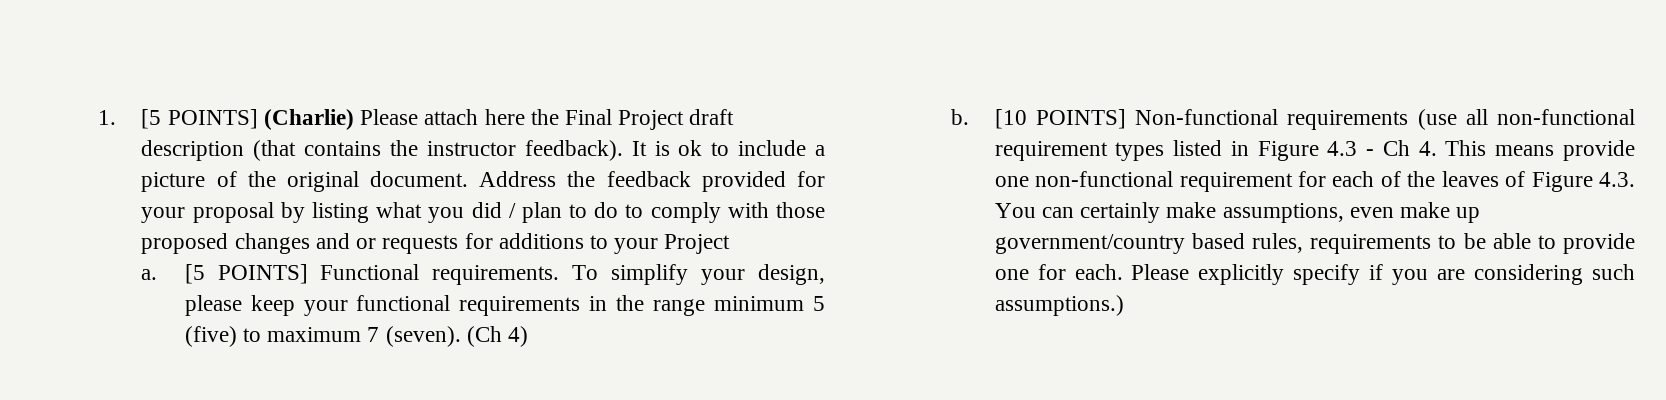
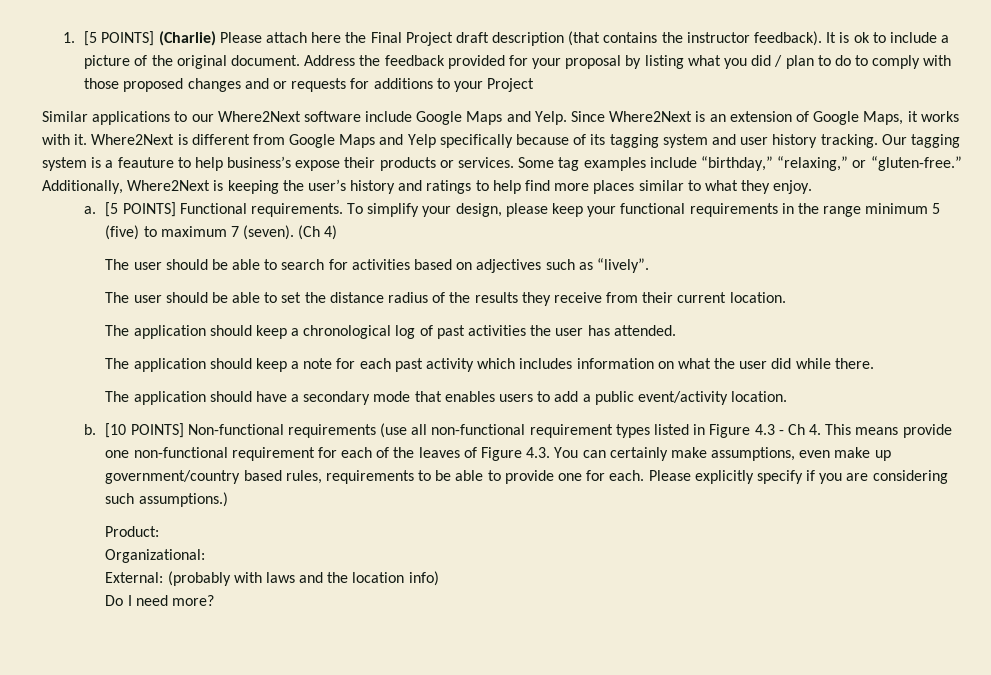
+ Similar applications to our Where2Next software include Google Maps and Yelp. Since Where2Next is an extension of Google Maps, it works with it. Where2Next is different from Google Maps and Yelp specifically because of its tagging system and user history tracking. Our tagging system is a feauture to help business’s expose their products or services. Some tag examples include “birthday,” “relaxing,” or “gluten-free.” Additionally, Where2Next is keeping the user’s history and ratings to help find more places similar to what they enjoy.
+ The user should be able to search for activities based on adjectives such as “lively”.
+ The user should be able to set the distance radius of the results they receive from their current location.
+ The application should keep a chronological log of past activities the user has attended.
+ The application should keep a note for each past activity which includes information on what the user did while there.
+ The application should have a secondary mode that enables users to add a public event/activity location.
+ Product:
+ Organizational:
+ External: (probably with laws and the location info)
+ Do I need more?

